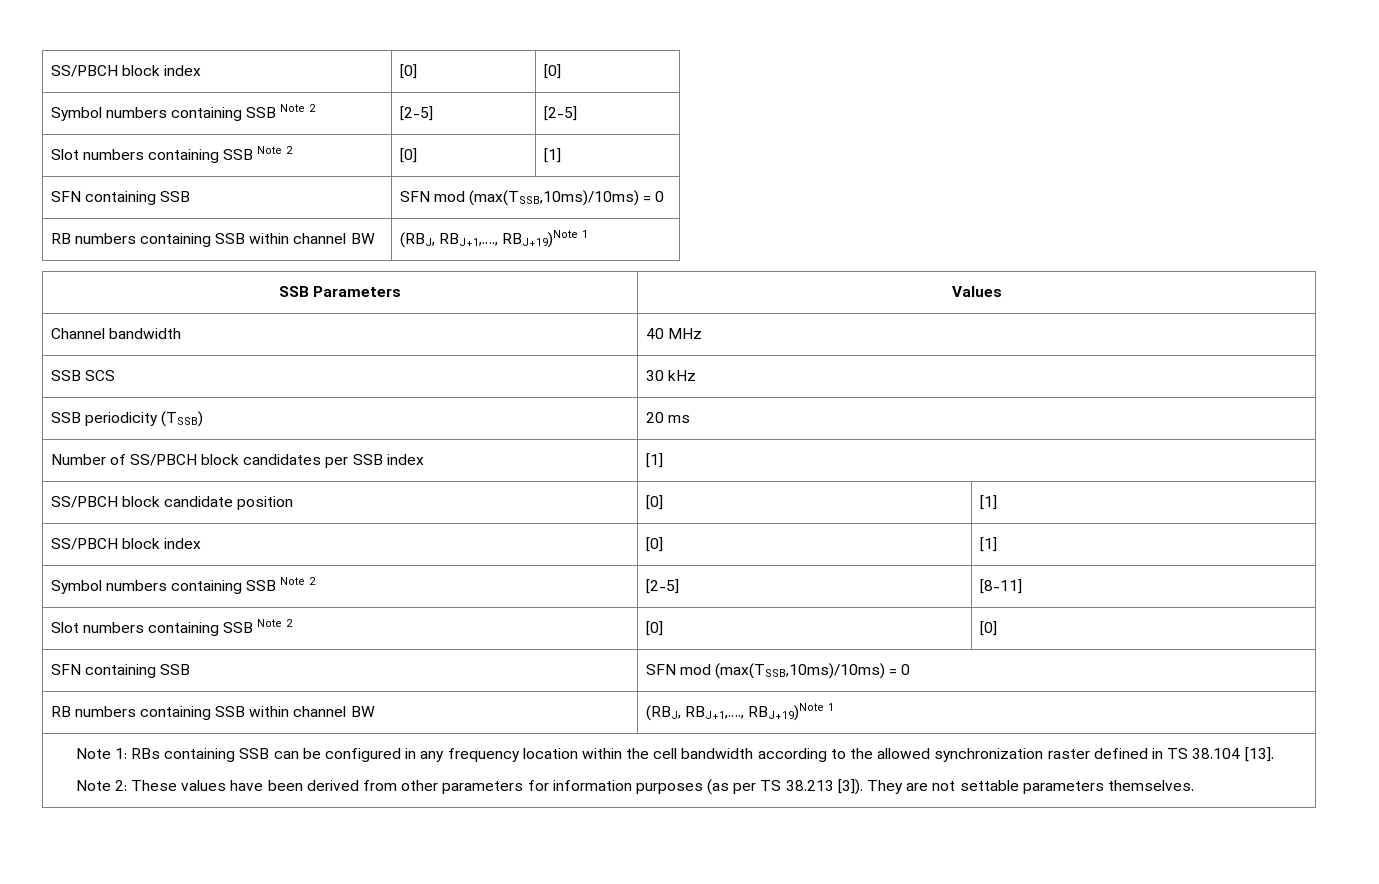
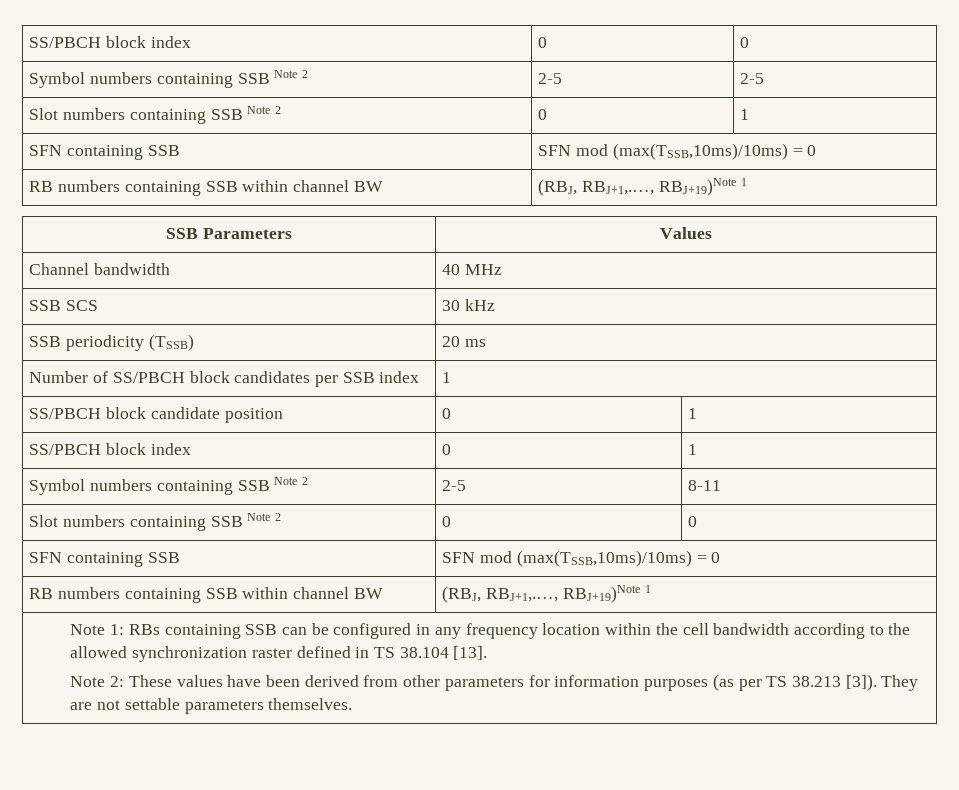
- SS/PBCH block index | [0] | [0]
- Symbol numbers containing SSB Note 2 | [2-5] | [2-5]
- Slot numbers containing SSB Note 2 | [0] | [1]
+ SS/PBCH block index | 0 | 0
+ Symbol numbers containing SSB Note 2 | 2-5 | 2-5
+ Slot numbers containing SSB Note 2 | 0 | 1
- Number of SS/PBCH block candidates per SSB index | [1]
+ Number of SS/PBCH block candidates per SSB index | 1
- SS/PBCH block candidate position | [0] | [1]
- SS/PBCH block index | [0] | [1]
- Symbol numbers containing SSB Note 2 | [2-5] | [8-11]
- Slot numbers containing SSB Note 2 | [0] | [0]
+ SS/PBCH block candidate position | 0 | 1
+ SS/PBCH block index | 0 | 1
+ Symbol numbers containing SSB Note 2 | 2-5 | 8-11
+ Slot numbers containing SSB Note 2 | 0 | 0

